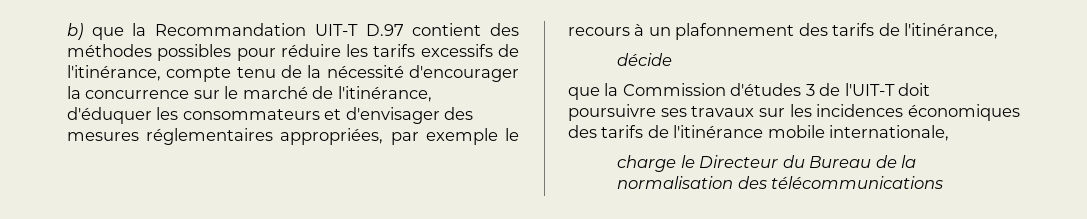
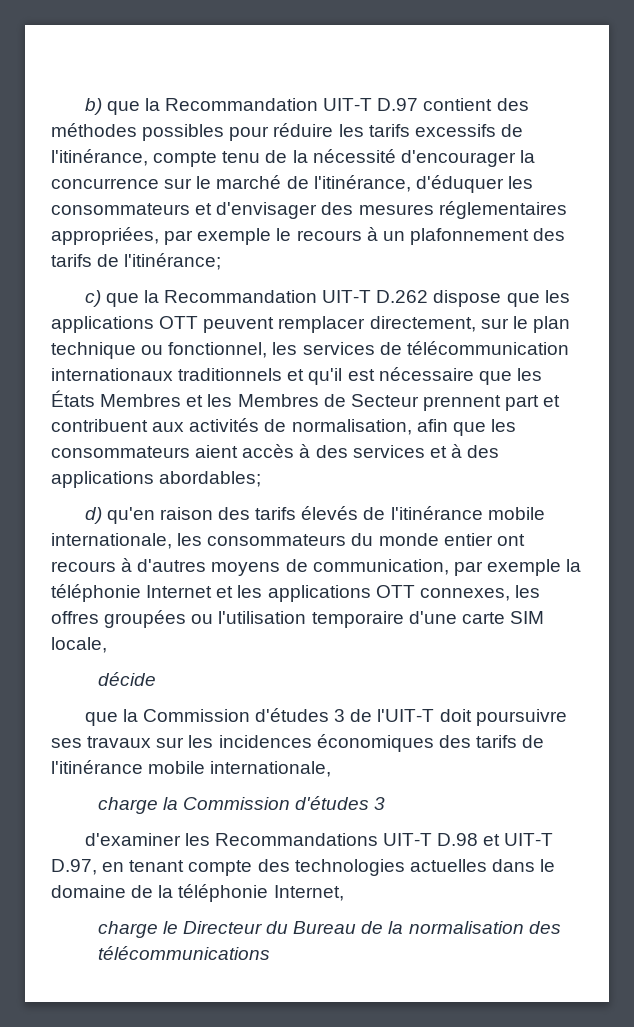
- b) que la Recommandation UIT-T D.97 contient des méthodes possibles pour réduire les tarifs excessifs de l'itinérance, compte tenu de la nécessité d'encourager la concurrence sur le marché de l'itinérance, d'éduquer les consommateurs et d'envisager des mesures réglementaires appropriées, par exemple le recours à un plafonnement des tarifs de l'itinérance,
+ b) que la Recommandation UIT-T D.97 contient des méthodes possibles pour réduire les tarifs excessifs de l'itinérance, compte tenu de la nécessité d'encourager la concurrence sur le marché de l'itinérance, d'éduquer les consommateurs et d'envisager des mesures réglementaires appropriées, par exemple le recours à un plafonnement des tarifs de l'itinérance;
+ c) que la Recommandation UIT-T D.262 dispose que les applications OTT peuvent remplacer directement, sur le plan technique ou fonctionnel, les services de télécommunication internationaux traditionnels et qu'il est nécessaire que les États Membres et les Membres de Secteur prennent part et contribuent aux activités de normalisation, afin que les consommateurs aient accès à des services et à des applications abordables;
+ d) qu'en raison des tarifs élevés de l'itinérance mobile internationale, les consommateurs du monde entier ont recours à d'autres moyens de communication, par exemple la téléphonie Internet et les applications OTT connexes, les offres groupées ou l'utilisation temporaire d'une carte SIM locale,
+ charge la Commission d'études 3
+ d'examiner les Recommandations UIT-T D.98 et UIT-T D.97, en tenant compte des technologies actuelles dans le domaine de la téléphonie Internet,

